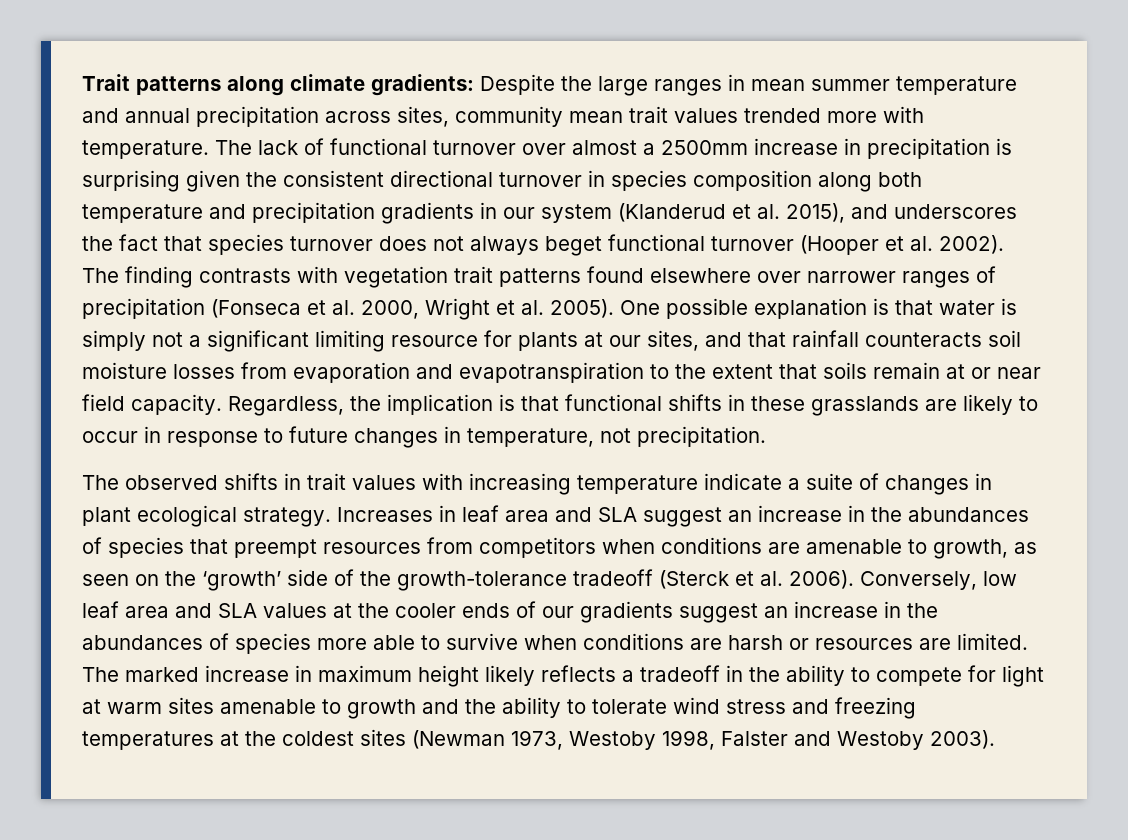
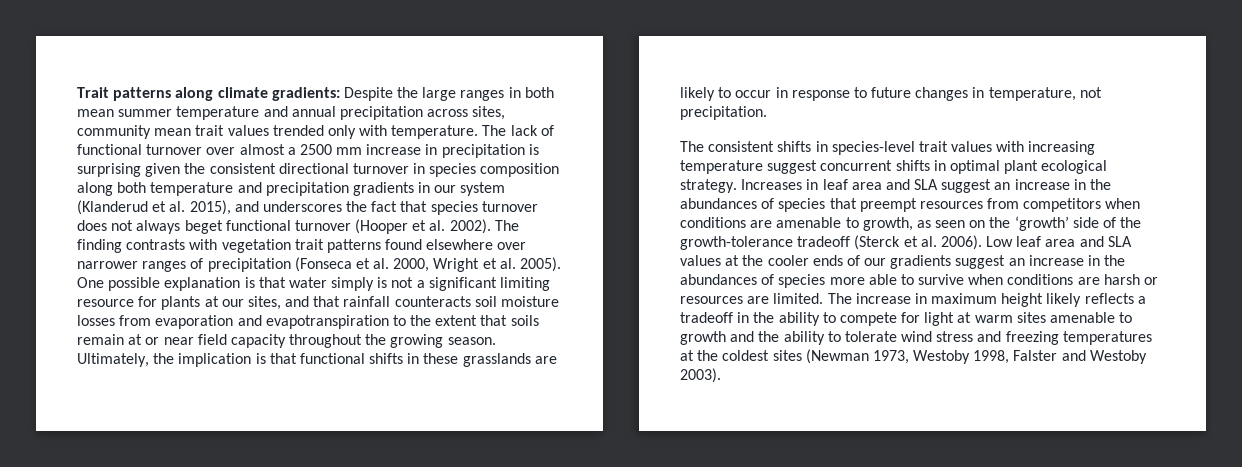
- Trait patterns along climate gradients: Despite the large ranges in mean summer temperature and annual precipitation across sites, community mean trait values trended more with temperature.
+ Trait patterns along climate gradients: Despite the large ranges in both mean summer temperature and annual precipitation across sites, community mean trait values trended only with temperature.
- The lack of functional turnover over almost a 2500mm increase in precipitation is surprising given the consistent directional turnover in species composition along both temperature and precipitation gradients in our system (Klanderud et al. 2015), and underscores the fact that species turnover does not always beget functional turnover (Hooper et al. 2002).
+ The lack of functional turnover over almost a 2500 mm increase in precipitation is surprising given the consistent directional turnover in species composition along both temperature and precipitation gradients in our system (Klanderud et al. 2015), and underscores the fact that species turnover does not always beget functional turnover (Hooper et al. 2002).
- One possible explanation is that water is simply not a significant limiting resource for plants at our sites, and that rainfall counteracts soil moisture losses from evaporation and evapotranspiration to the extent that soils remain at or near field capacity. Regardless, the implication is that functional shifts in these grasslands are likely to occur in response to future changes in temperature, not precipitation.
+ One possible explanation is that water simply is not a significant limiting resource for plants at our sites, and that rainfall counteracts soil moisture losses from evaporation and evapotranspiration to the extent that soils remain at or near field capacity throughout the growing season. Ultimately, the implication is that functional shifts in these grasslands are likely to occur in response to future changes in temperature, not precipitation.
- The observed shifts in trait values with increasing temperature indicate a suite of changes in plant ecological strategy.
+ The consistent shifts in species-level trait values with increasing temperature suggest concurrent shifts in optimal plant ecological strategy.
- Conversely, low leaf area and SLA values at the cooler ends of our gradients suggest an increase in the abundances of species more able to survive when conditions are harsh or resources are limited.
+ Low leaf area and SLA values at the cooler ends of our gradients suggest an increase in the abundances of species more able to survive when conditions are harsh or resources are limited.
- The marked increase in maximum height likely reflects a tradeoff in the ability to compete for light at warm sites amenable to growth and the ability to tolerate wind stress and freezing temperatures at the coldest sites (Newman 1973, Westoby 1998, Falster and Westoby 2003).
+ The increase in maximum height likely reflects a tradeoff in the ability to compete for light at warm sites amenable to growth and the ability to tolerate wind stress and freezing temperatures at the coldest sites (Newman 1973, Westoby 1998, Falster and Westoby 2003).

